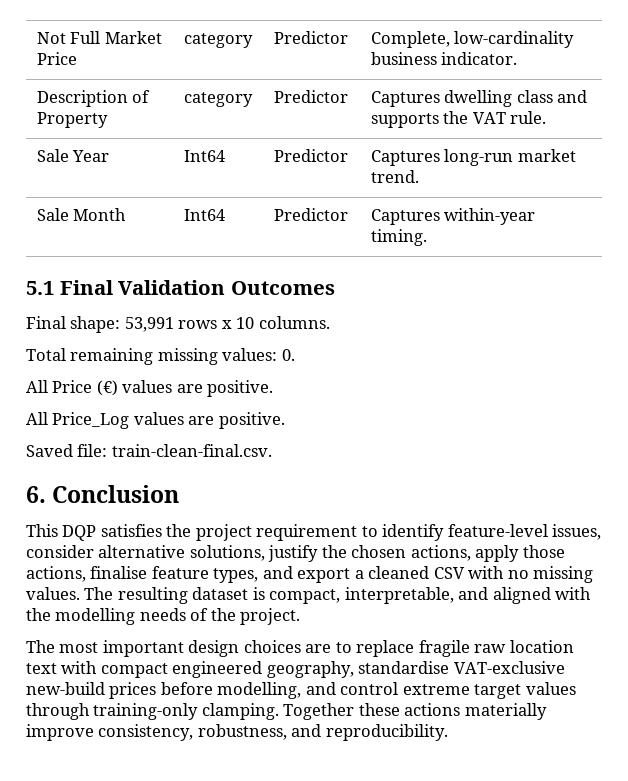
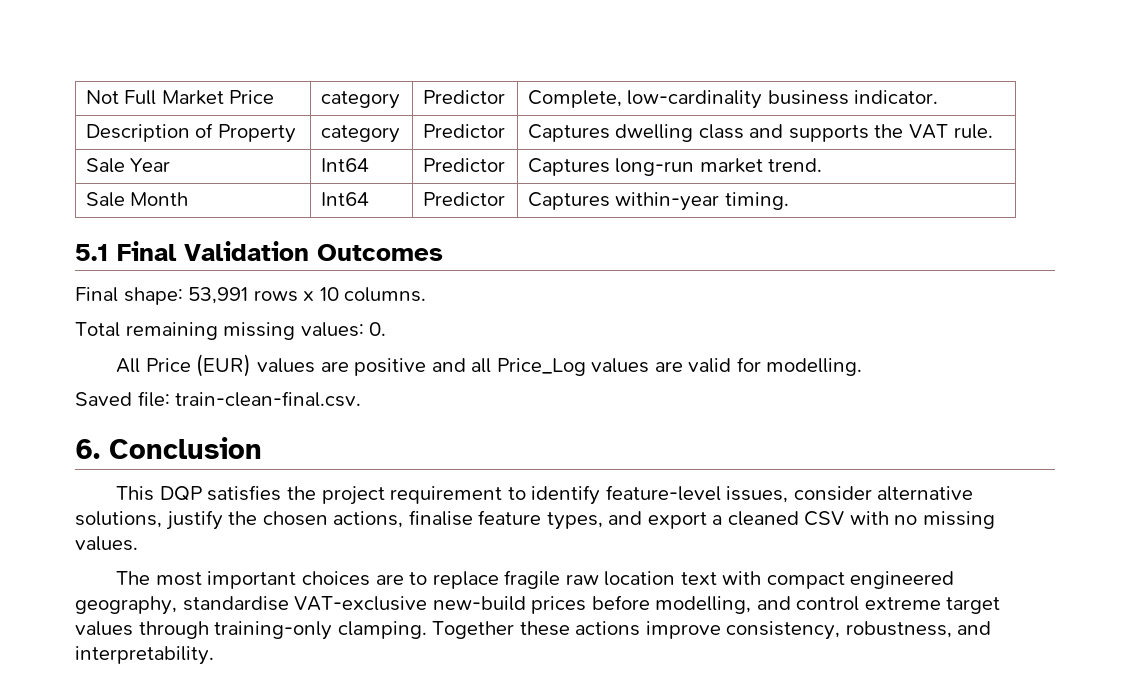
- All Price (€) values are positive.
- All Price_Log values are positive.
+ All Price (EUR) values are positive and all Price_Log values are valid for modelling.
- This DQP satisfies the project requirement to identify feature-level issues, consider alternative solutions, justify the chosen actions, apply those actions, finalise feature types, and export a cleaned CSV with no missing values. The resulting dataset is compact, interpretable, and aligned with the modelling needs of the project.
+ This DQP satisfies the project requirement to identify feature-level issues, consider alternative solutions, justify the chosen actions, finalise feature types, and export a cleaned CSV with no missing values.
- The most important design choices are to replace fragile raw location text with compact engineered geography, standardise VAT-exclusive new-build prices before modelling, and control extreme target values through training-only clamping.
+ The most important choices are to replace fragile raw location text with compact engineered geography, standardise VAT-exclusive new-build prices before modelling, and control extreme target values through training-only clamping.
- Together these actions materially improve consistency, robustness, and reproducibility.
+ Together these actions improve consistency, robustness, and interpretability.

